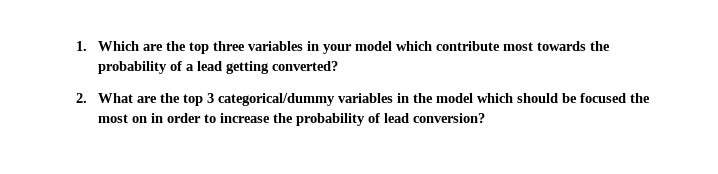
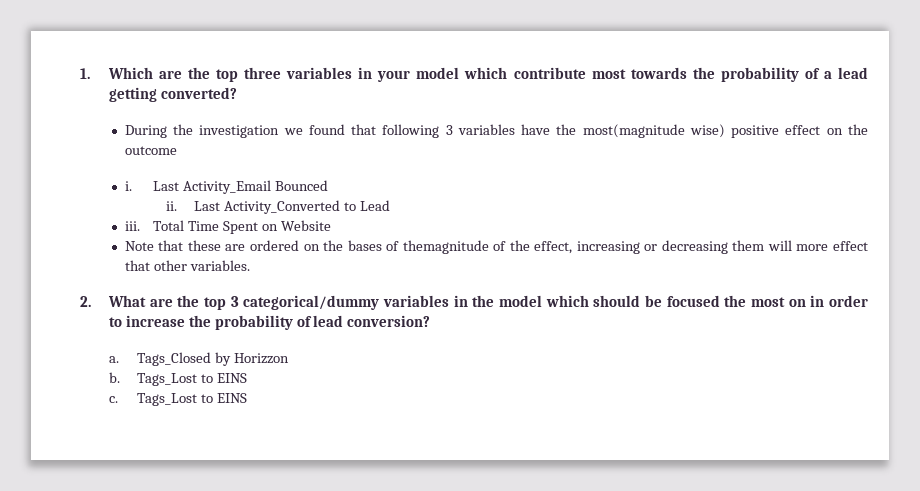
+ During the investigation we found that following 3 variables have the most(magnitude wise) positive effect on the outcome
+ i. Last Activity_Email Bounced
+ ii. Last Activity_Converted to Lead
+ iii. Total Time Spent on Website
+ Note that these are ordered on the bases of themagnitude of the effect, increasing or decreasing them will more effect that other variables.
+ a. Tags_Closed by Horizzon
+ b. Tags_Lost to EINS
+ c. Tags_Lost to EINS

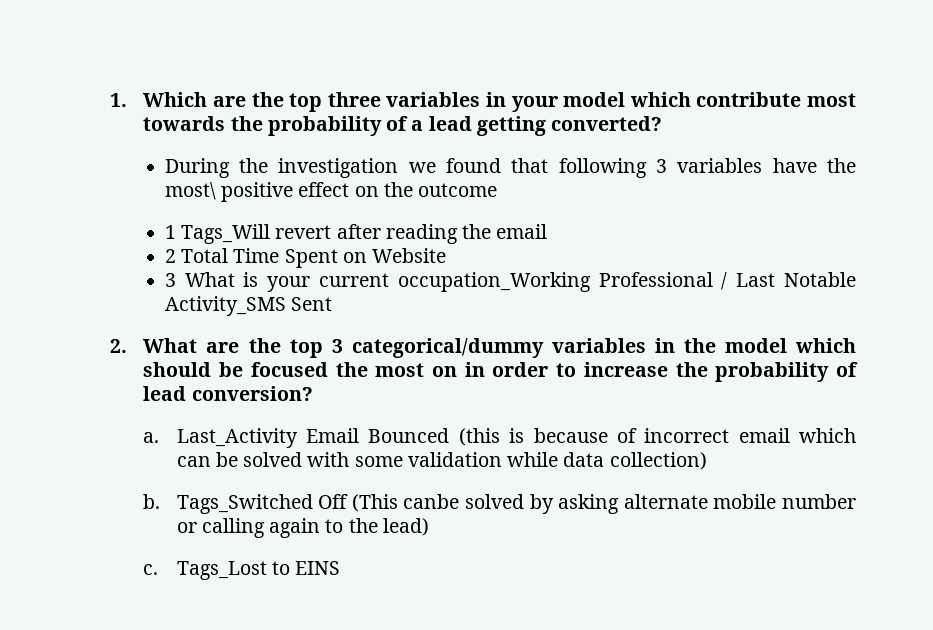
- During the investigation we found that following 3 variables have the most(magnitude wise) positive effect on the outcome
+ During the investigation we found that following 3 variables have the most\ positive effect on the outcome
- i. Last Activity_Email Bounced
- ii. Last Activity_Converted to Lead
- iii. Total Time Spent on Website
+ 1 Tags_Will revert after reading the email
+ 2 Total Time Spent on Website
- Note that these are ordered on the bases of themagnitude of the effect, increasing or decreasing them will more effect that other variables.
+ 3 What is your current occupation_Working Professional / Last Notable Activity_SMS Sent
- Tags_Closed by Horizzon
- b. Tags_Lost to EINS
+ Last_Activity Email Bounced (this is because of incorrect email which can be solved with some validation while data collection)
+ b. Tags_Switched Off (This canbe solved by asking alternate mobile number or calling again to the lead)

